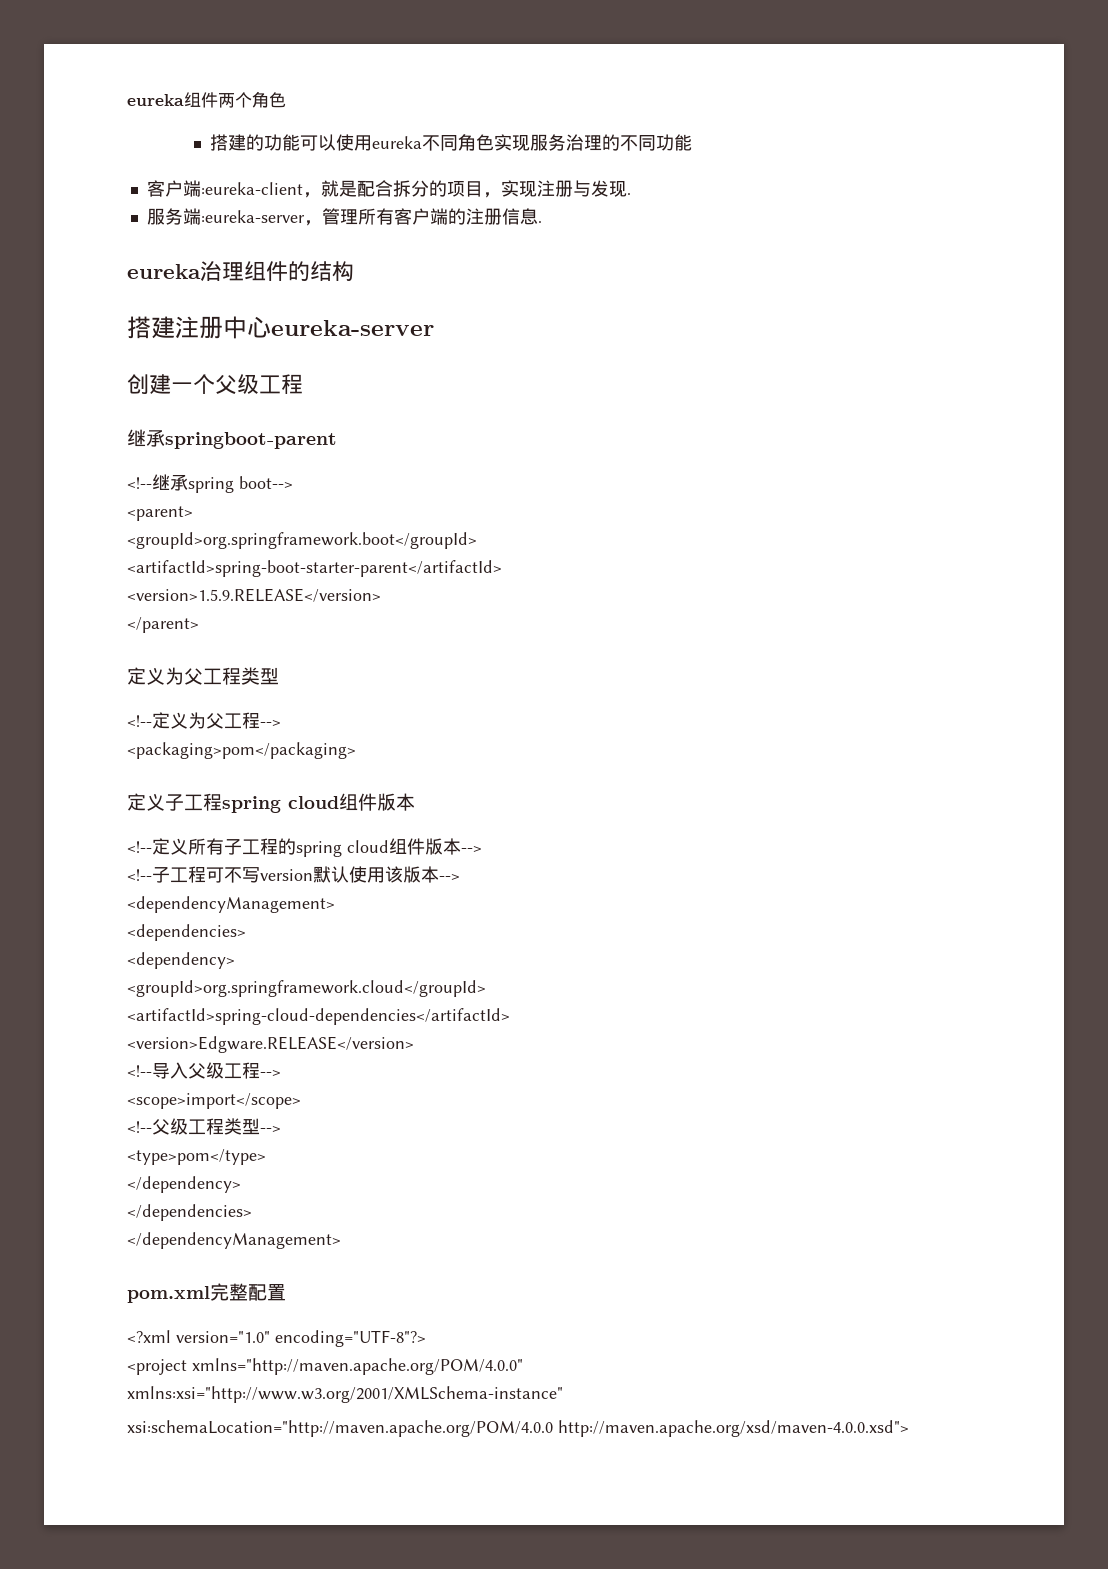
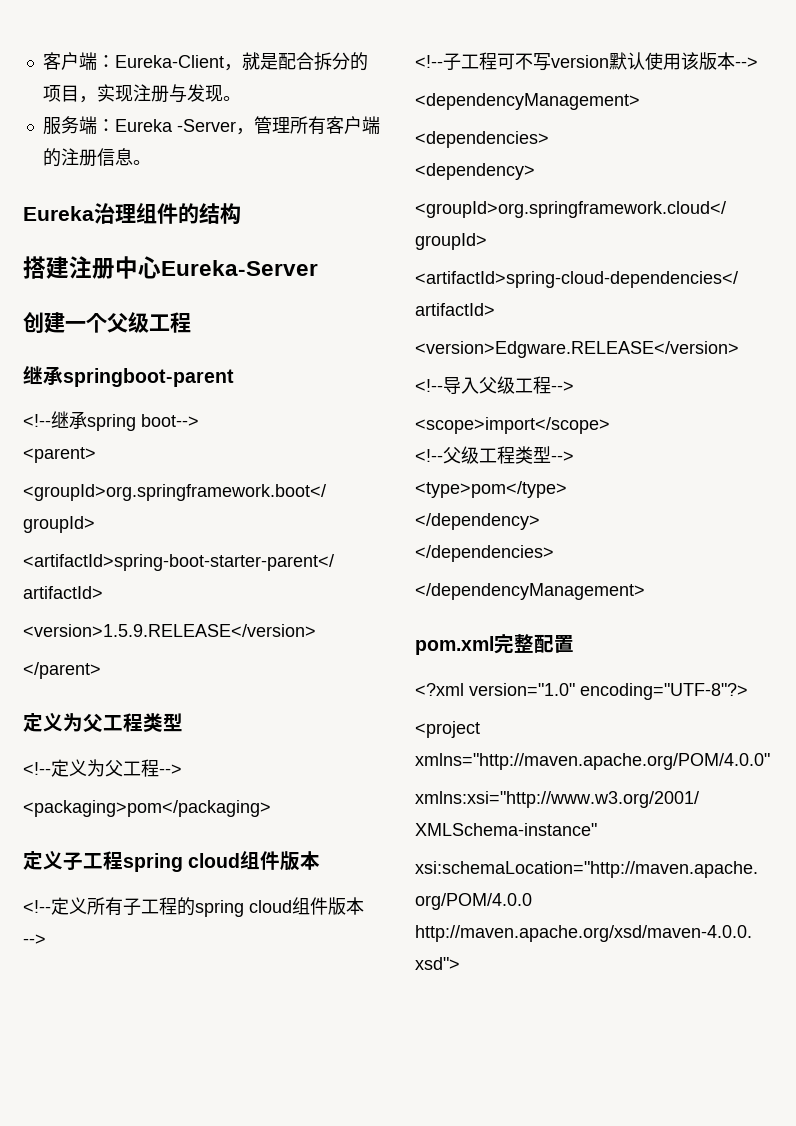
- eureka组件两个角色
- 搭建的功能可以使用eureka不同角色实现服务治理的不同功能
- 客户端:eureka-client，就是配合拆分的项目，实现注册与发现.
+ 客户端：Eureka-Client，就是配合拆分的项目，实现注册与发现。
- 服务端:eureka-server，管理所有客户端的注册信息.
- eureka治理组件的结构
+ 服务端：Eureka -Server，管理所有客户端的注册信息。
+ Eureka治理组件的结构
- 搭建注册中心eureka-server
+ 搭建注册中心Eureka-Server

